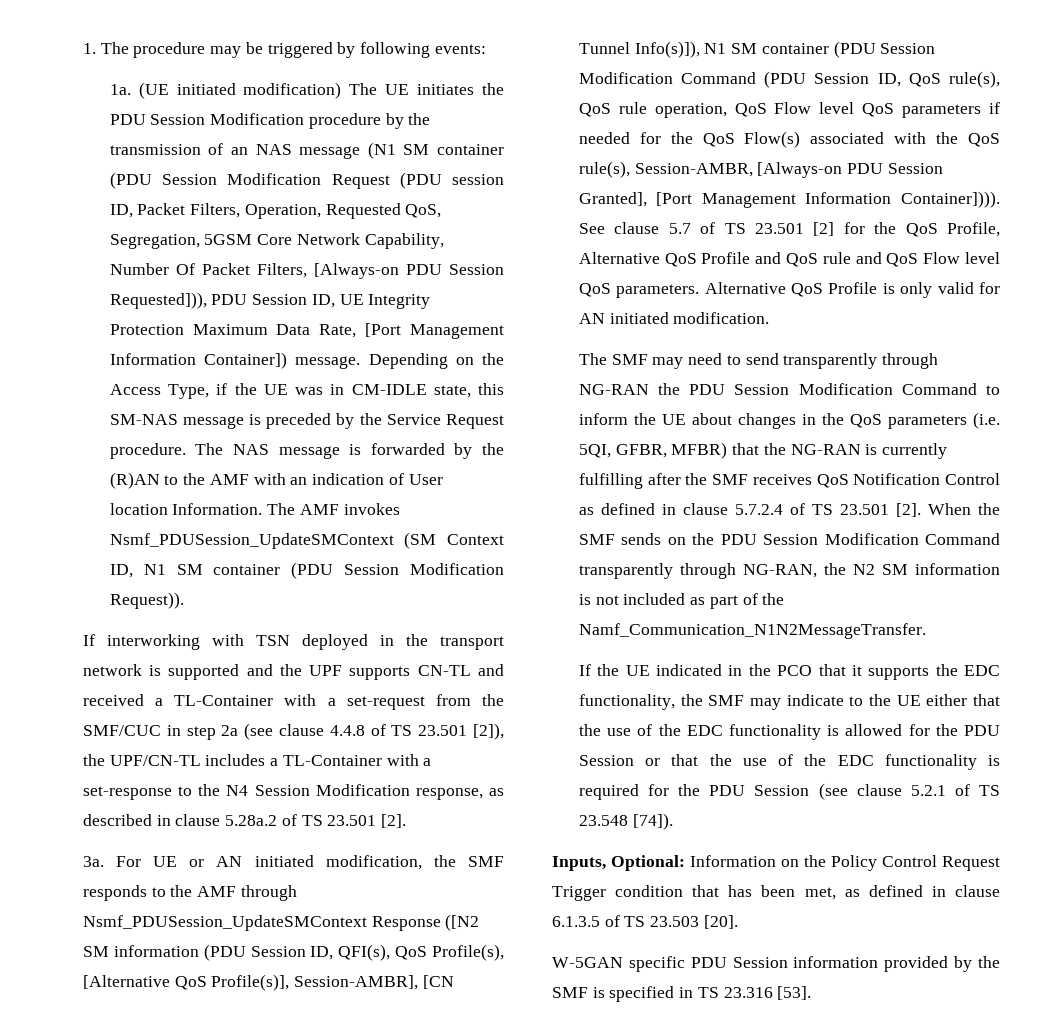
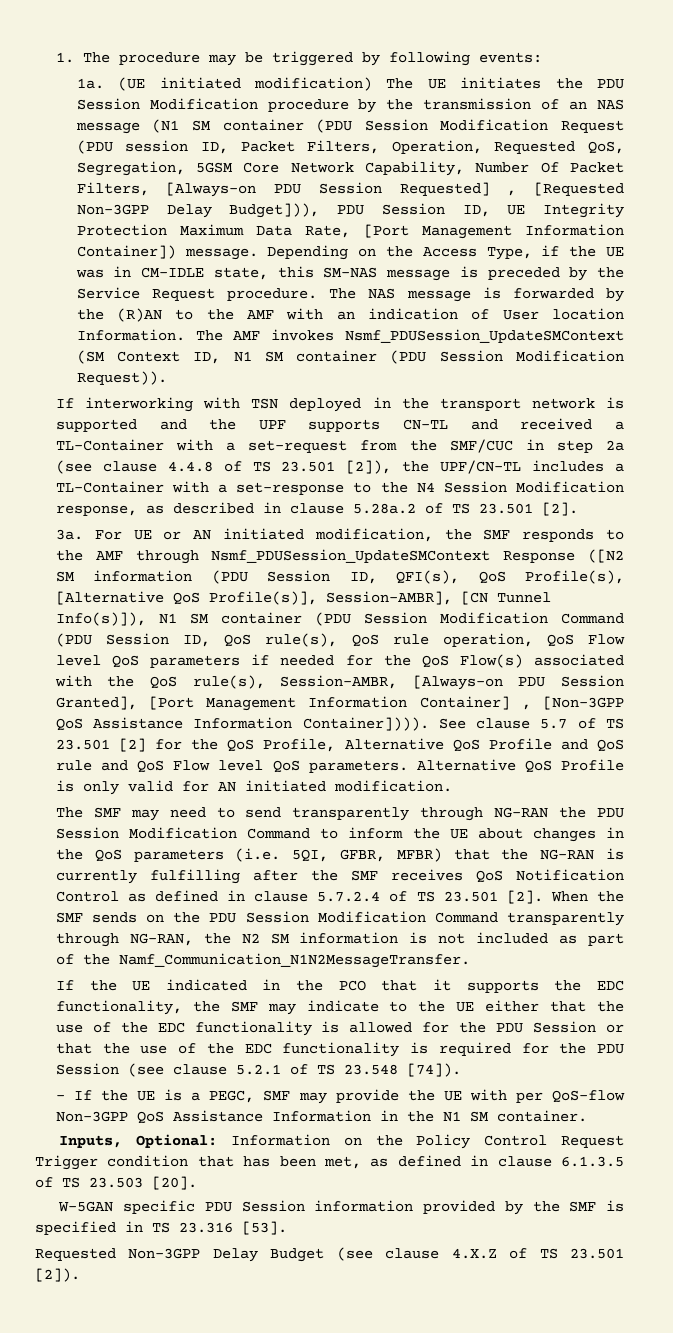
- (UE initiated modification) The UE initiates the PDU Session Modification procedure by the transmission of an NAS message (N1 SM container (PDU Session Modification Request (PDU session ID, Packet Filters, Operation, Requested QoS, Segregation, 5GSM Core Network Capability, Number Of Packet Filters, [Always-on PDU Session Requested])), PDU Session ID, UE Integrity Protection Maximum Data Rate, [Port Management Information Container]) message.
+ (UE initiated modification) The UE initiates the PDU Session Modification procedure by the transmission of an NAS message (N1 SM container (PDU Session Modification Request (PDU session ID, Packet Filters, Operation, Requested QoS, Segregation, 5GSM Core Network Capability, Number Of Packet Filters, [Always-on PDU Session Requested] , [Requested Non-3GPP Delay Budget])), PDU Session ID, UE Integrity Protection Maximum Data Rate, [Port Management Information Container]) message.
- For UE or AN initiated modification, the SMF responds to the AMF through Nsmf_PDUSession_UpdateSMContext Response ([N2 SM information (PDU Session ID, QFI(s), QoS Profile(s), [Alternative QoS Profile(s)], Session-AMBR], [CN Tunnel Info(s)]), N1 SM container (PDU Session Modification Command (PDU Session ID, QoS rule(s), QoS rule operation, QoS Flow level QoS parameters if needed for the QoS Flow(s) associated with the QoS rule(s), Session-AMBR, [Always-on PDU Session Granted], [Port Management Information Container]))).
+ For UE or AN initiated modification, the SMF responds to the AMF through Nsmf_PDUSession_UpdateSMContext Response ([N2 SM information (PDU Session ID, QFI(s), QoS Profile(s), [Alternative QoS Profile(s)], Session-AMBR], [CN Tunnel Info(s)]), N1 SM container (PDU Session Modification Command (PDU Session ID, QoS rule(s), QoS rule operation, QoS Flow level QoS parameters if needed for the QoS Flow(s) associated with the QoS rule(s), Session-AMBR, [Always-on PDU Session Granted], [Port Management Information Container] , [Non-3GPP QoS Assistance Information Container]))).
+ - If the UE is a PEGC, SMF may provide the UE with per QoS-flow Non-3GPP QoS Assistance Information in the N1 SM container.
+ Requested Non-3GPP Delay Budget (see clause 4.X.Z of TS 23.501 [2]).

